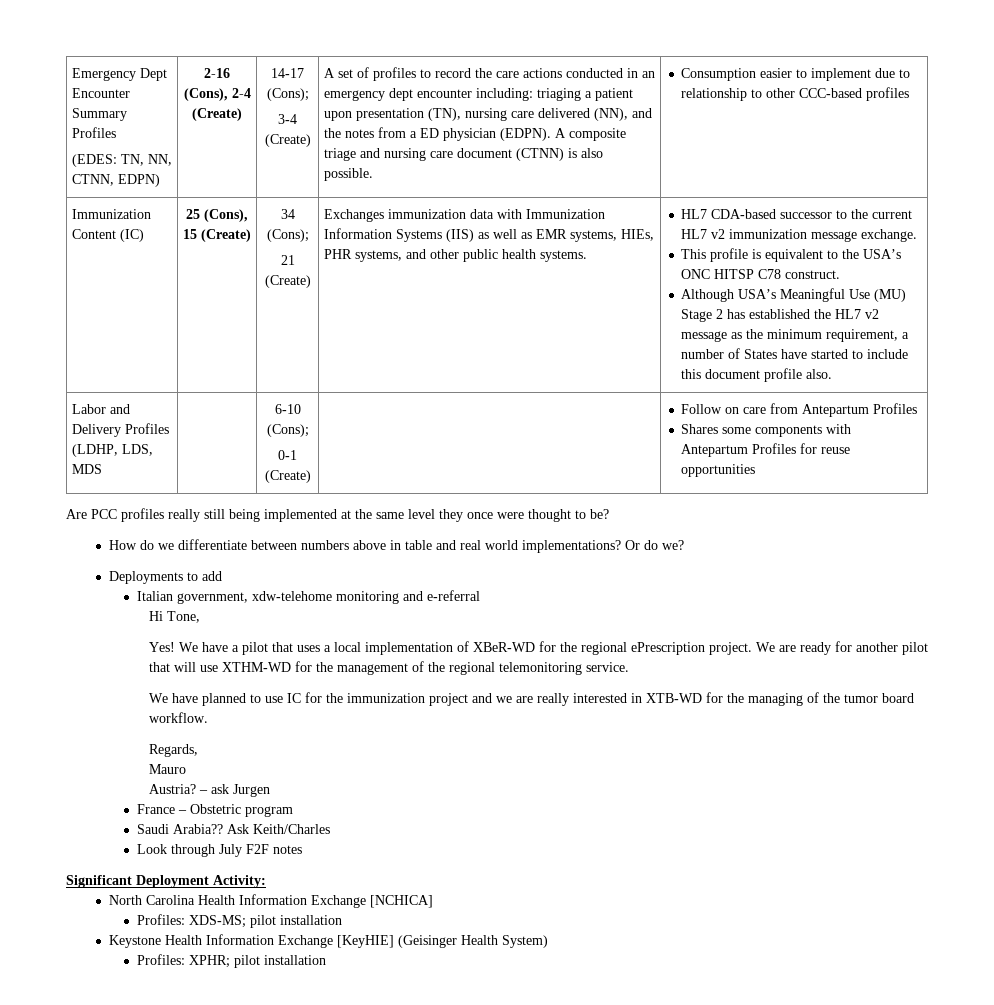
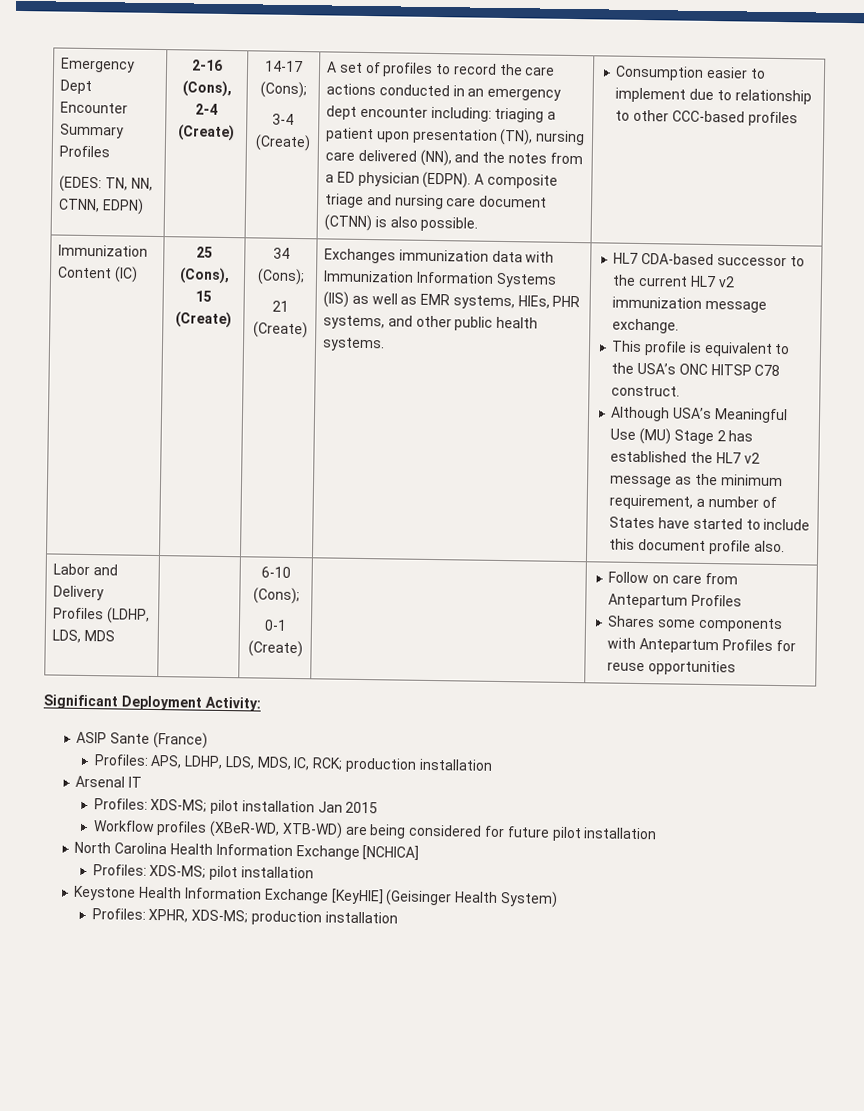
- Are PCC profiles really still being implemented at the same level they once were thought to be?
- How do we differentiate between numbers above in table and real world implementations? Or do we?
- Deployments to add
- Italian government, xdw-telehome monitoring and e-referral
- Hi Tone,
- Yes! We have a pilot that uses a local implementation of XBeR-WD for the regional ePrescription project. We are ready for another pilot that will use XTHM-WD for the management of the regional telemonitoring service.
- We have planned to use IC for the immunization project and we are really interested in XTB-WD for the managing of the tumor board workflow.
- Regards,
- Mauro
- Austria? – ask Jurgen
- France – Obstetric program
- Saudi Arabia?? Ask Keith/Charles
- Look through July F2F notes
  Significant Deployment Activity:
+ ASIP Sante (France)
+ Profiles: APS, LDHP, LDS, MDS, IC, RCK; production installation
+ Arsenal IT
+ Profiles: XDS-MS; pilot installation Jan 2015
+ Workflow profiles (XBeR-WD, XTB-WD) are being considered for future pilot installation
- Profiles: XPHR; pilot installation
+ Profiles: XPHR, XDS-MS; production installation

